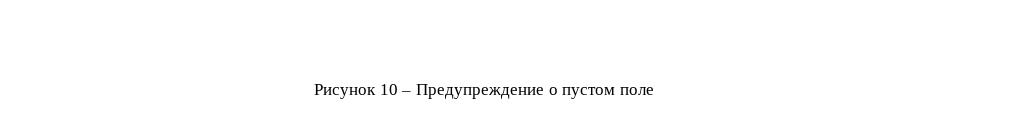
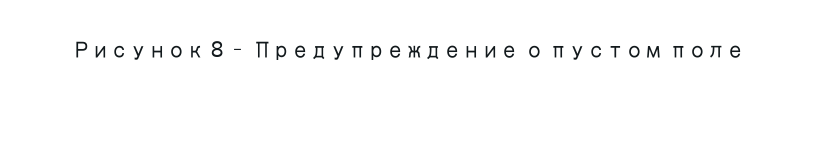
- Рисунок 10 – Предупреждение о пустом поле
+ Рисунок 8 – Предупреждение о пустом поле

